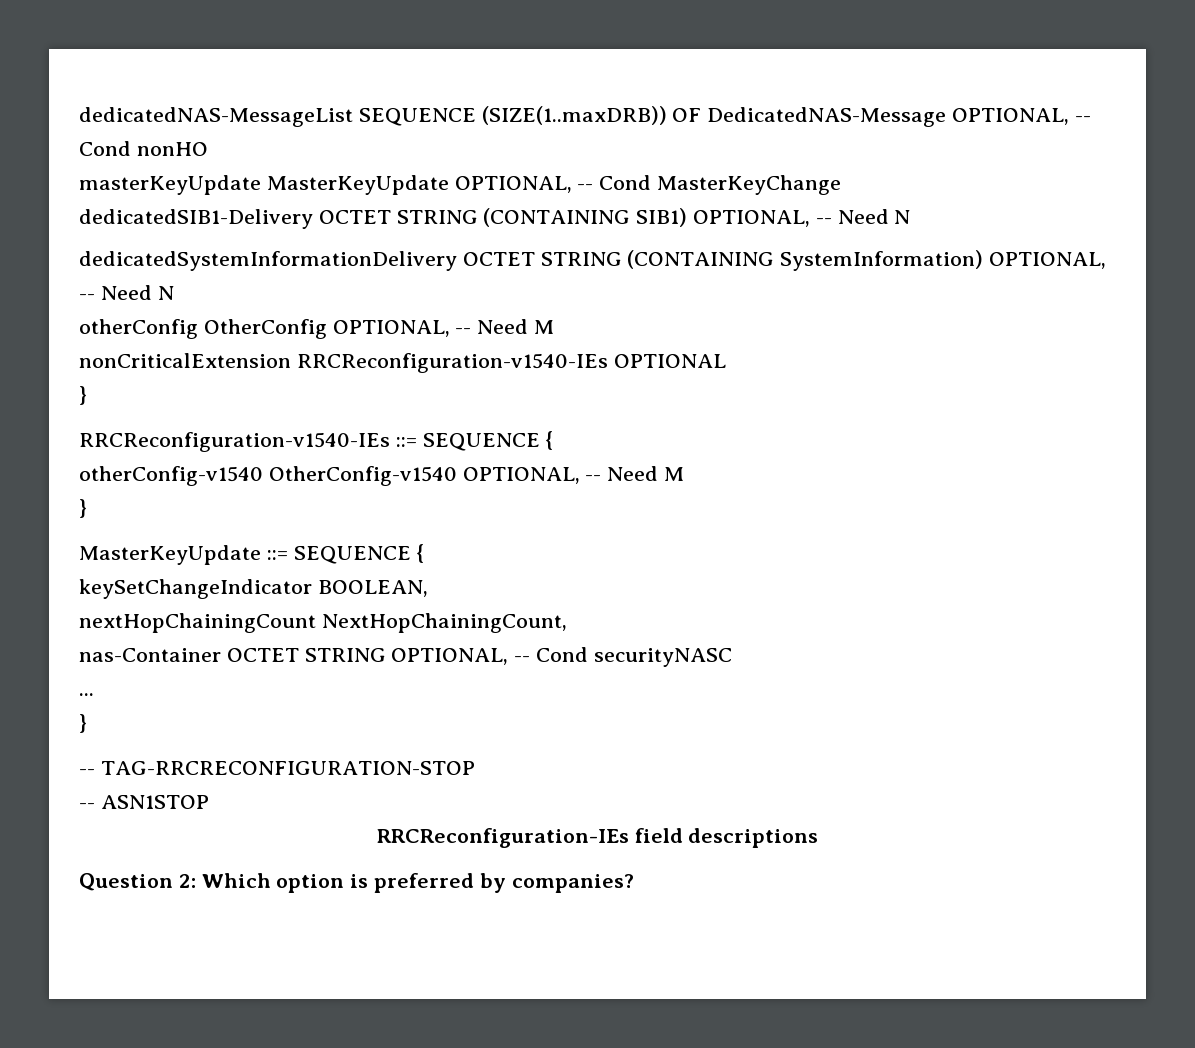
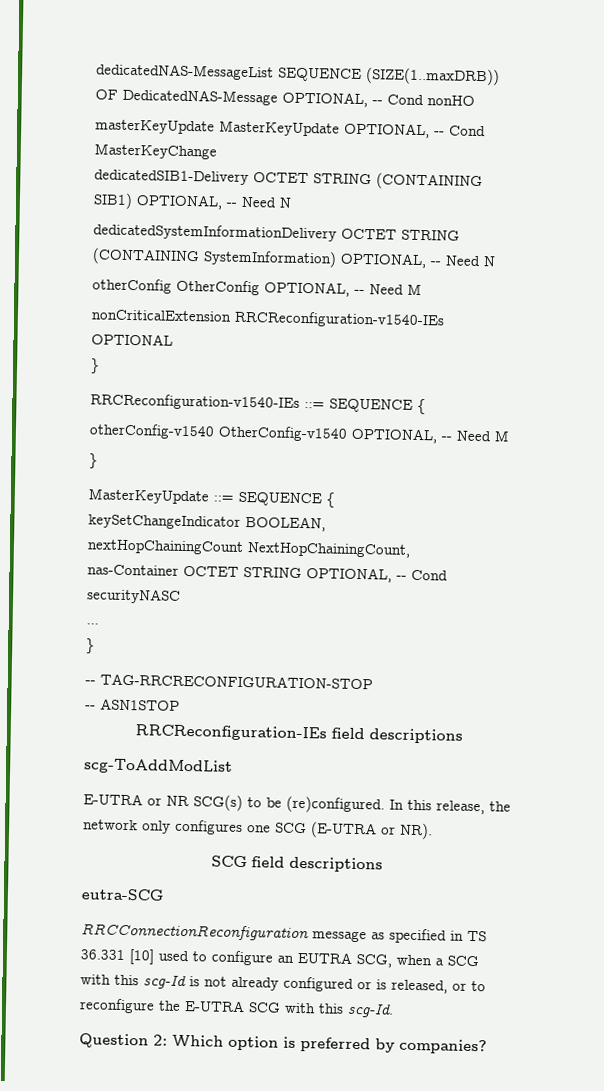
+ scg-ToAddModList
+ E-UTRA or NR SCG(s) to be (re)configured. In this release, the network only configures one SCG (E-UTRA or NR).
+ SCG field descriptions
+ eutra-SCG
+ RRCConnectionReconfiguration message as specified in TS 36.331 [10] used to configure an EUTRA SCG, when a SCG with this scg-Id is not already configured or is released, or to reconfigure the E-UTRA SCG with this scg-Id.

